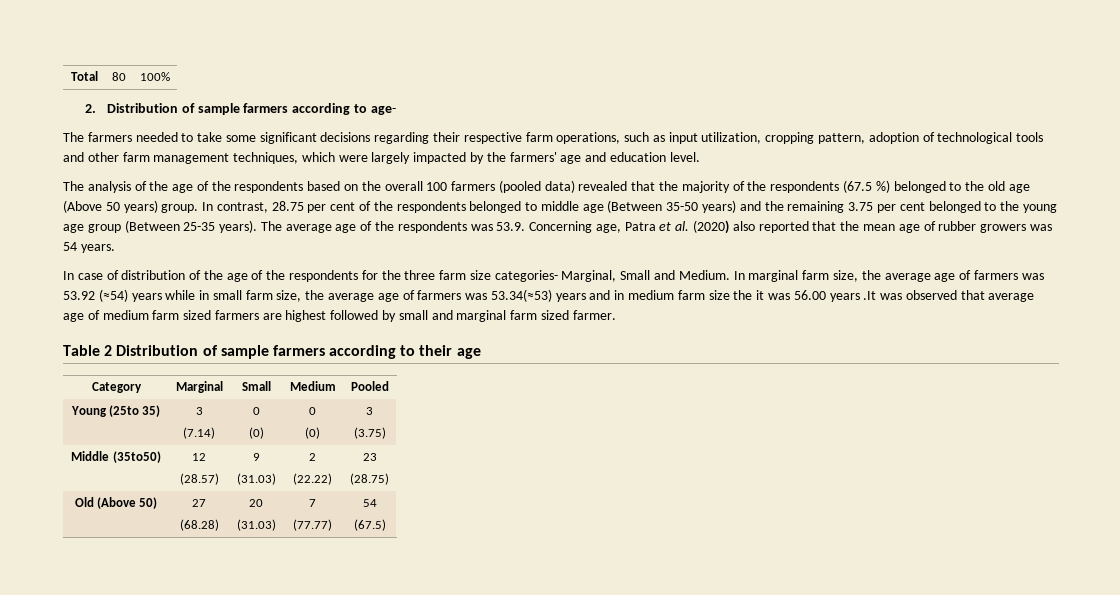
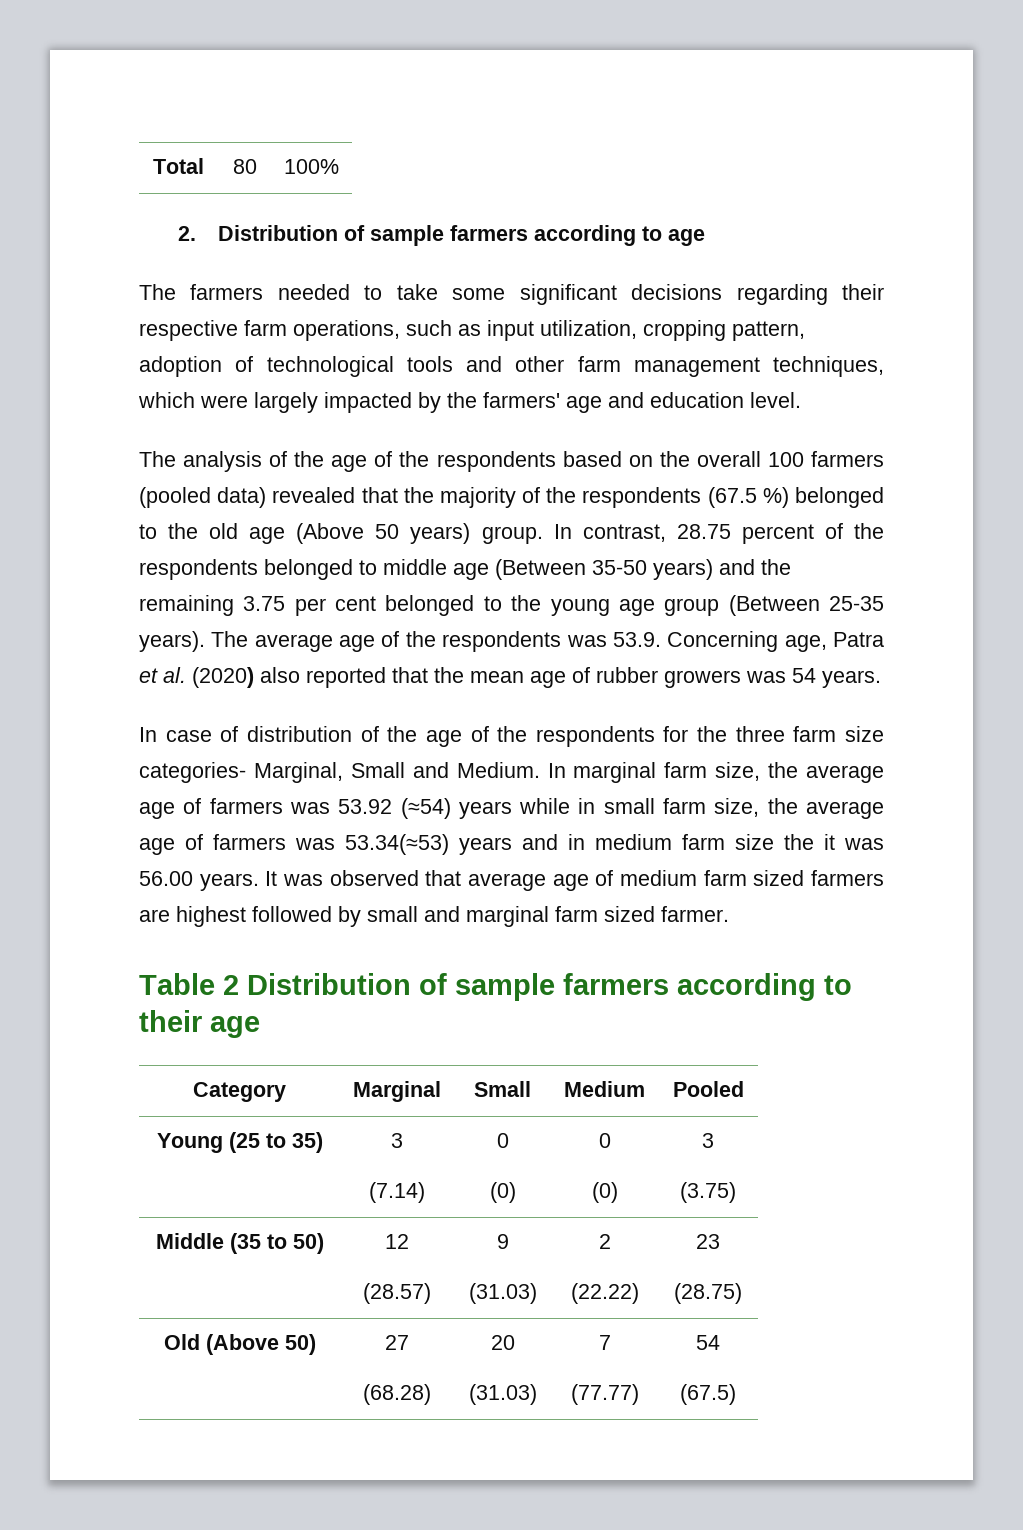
- 2. Distribution of sample farmers according to age-
+ 2. Distribution of sample farmers according to age
- In contrast, 28.75 per cent of the respondents belonged to middle age (Between 35-50 years) and the remaining 3.75 per cent belonged to the young age group (Between 25-35 years).
+ In contrast, 28.75 percent of the respondents belonged to middle age (Between 35-50 years) and the remaining 3.75 per cent belonged to the young age group (Between 25-35 years).
- In marginal farm size, the average age of farmers was 53.92 (≈54) years while in small farm size, the average age of farmers was 53.34(≈53) years and in medium farm size the it was 56.00 years .It was observed that average age of medium farm sized farmers are highest followed by small and marginal farm sized farmer.
+ In marginal farm size, the average age of farmers was 53.92 (≈54) years while in small farm size, the average age of farmers was 53.34(≈53) years and in medium farm size the it was 56.00 years. It was observed that average age of medium farm sized farmers are highest followed by small and marginal farm sized farmer.
- Young (25to 35) | 3
+ Young (25 to 35) | 3
- Middle (35to50) | 12
+ Middle (35 to 50) | 12

